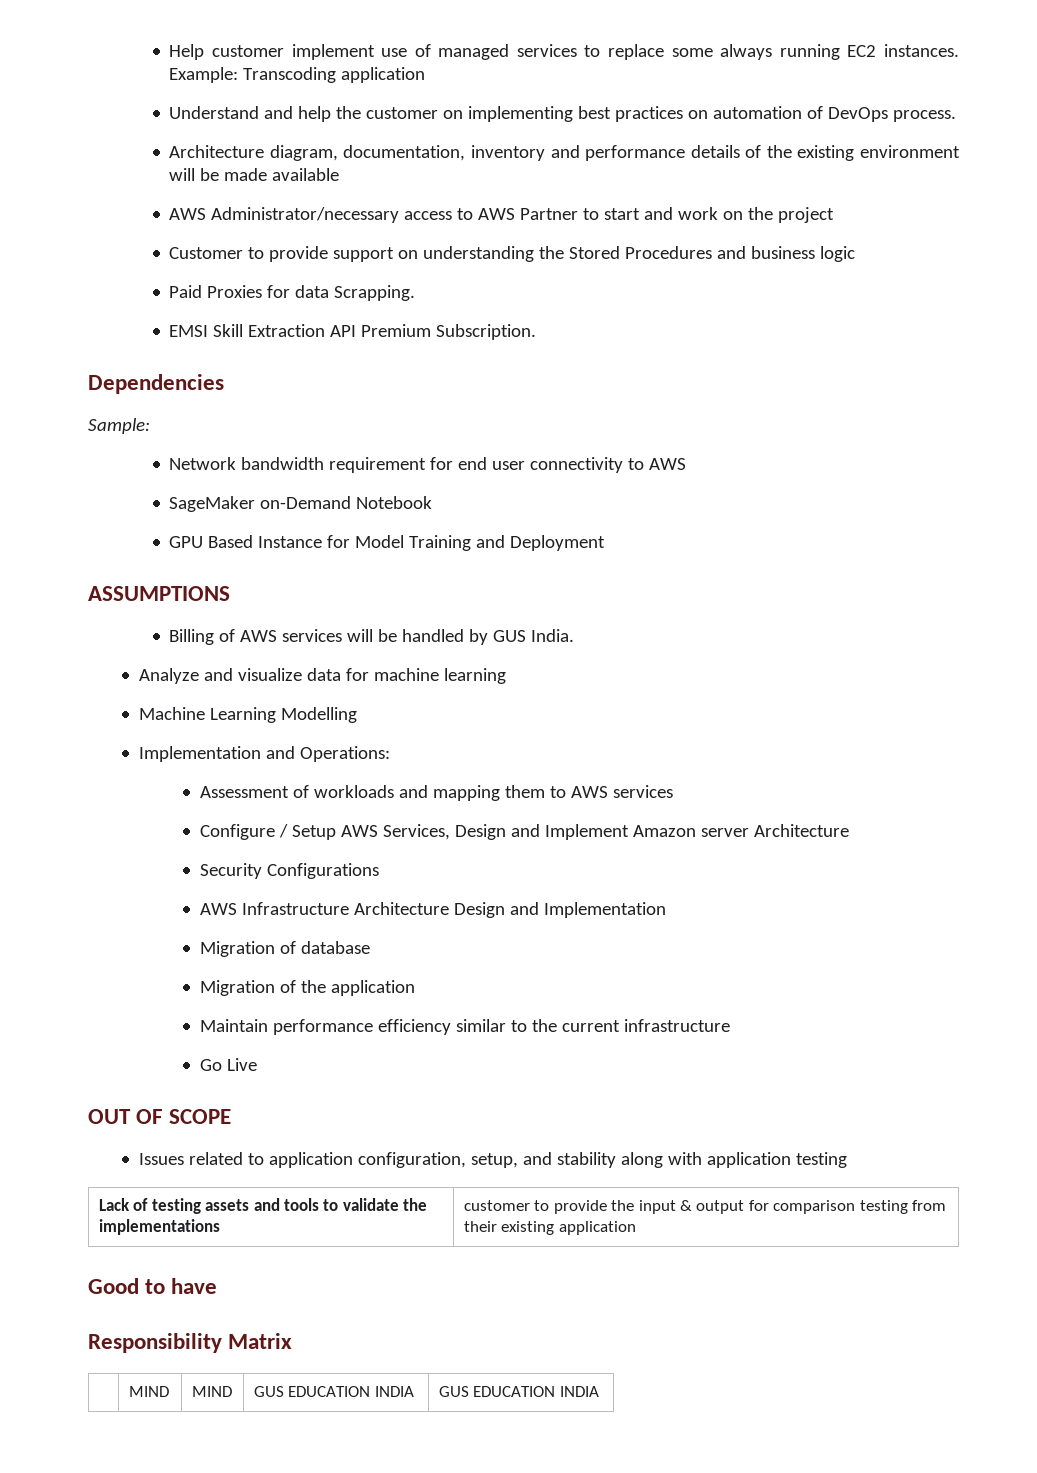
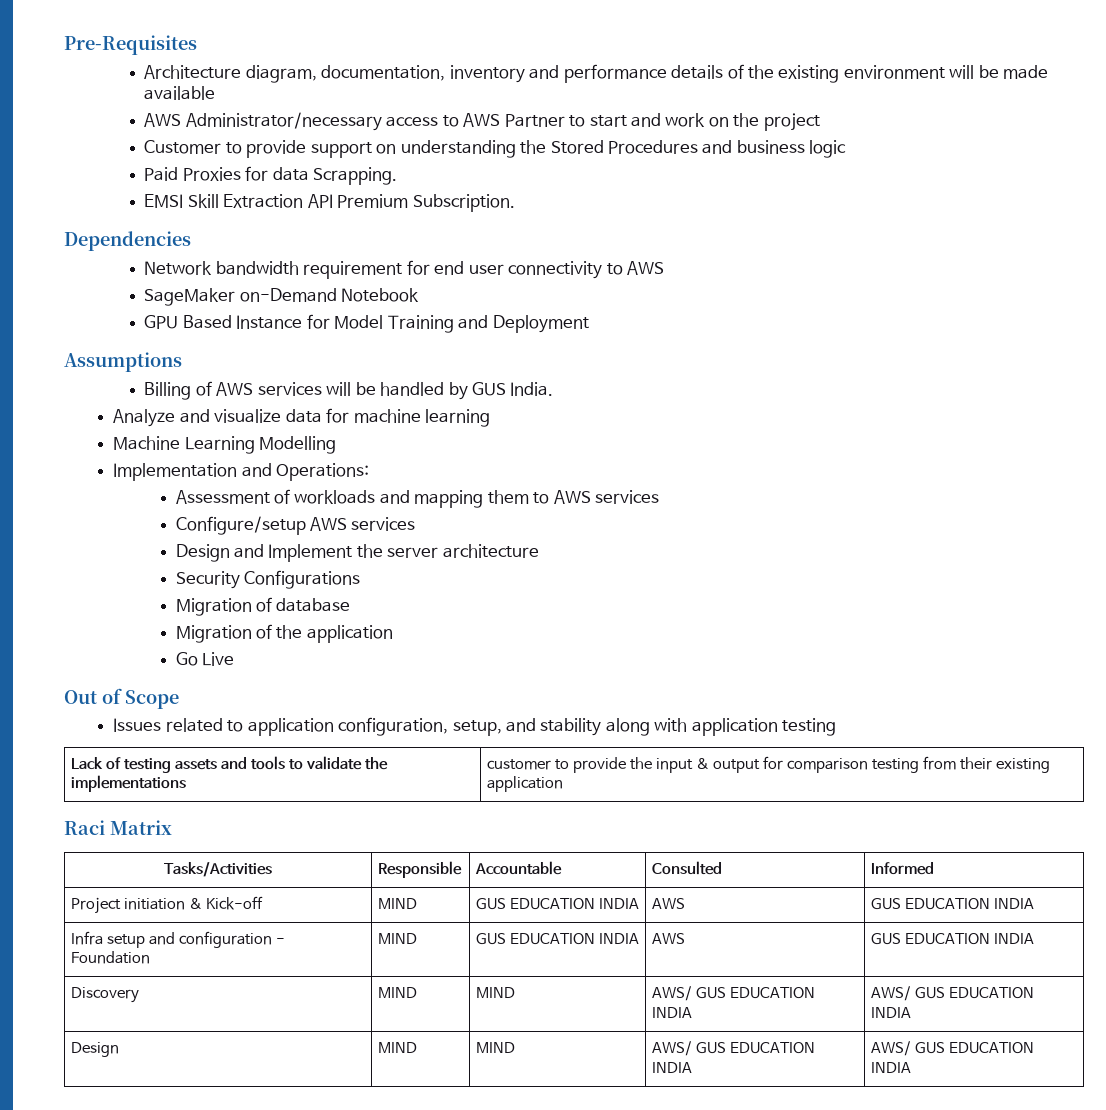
- Help customer implement use of managed services to replace some always running EC2 instances. Example: Transcoding application
- Understand and help the customer on implementing best practices on automation of DevOps process.
+ Pre-Requisites
- Sample:
- ASSUMPTIONS
+ Assumptions
- Configure / Setup AWS Services, Design and Implement Amazon server Architecture
+ Configure/setup AWS services
+ Design and Implement the server architecture
  Security Configurations
- AWS Infrastructure Architecture Design and Implementation
- Maintain performance efficiency similar to the current infrastructure
- OUT OF SCOPE
+ Out of Scope
- Good to have
- Responsibility Matrix
- | MIND | MIND | GUS EDUCATION INDIA | GUS EDUCATION INDIA
+ Raci Matrix
+ Tasks/Activities | Responsible | Accountable | Consulted | Informed
+ Project initiation & Kick-off | MIND | GUS EDUCATION INDIA | AWS | GUS EDUCATION INDIA
+ Infra setup and configuration - Foundation | MIND | GUS EDUCATION INDIA | AWS | GUS EDUCATION INDIA
+ Discovery | MIND | MIND | AWS/ GUS EDUCATION INDIA | AWS/ GUS EDUCATION INDIA
+ Design | MIND | MIND | AWS/ GUS EDUCATION INDIA | AWS/ GUS EDUCATION INDIA

